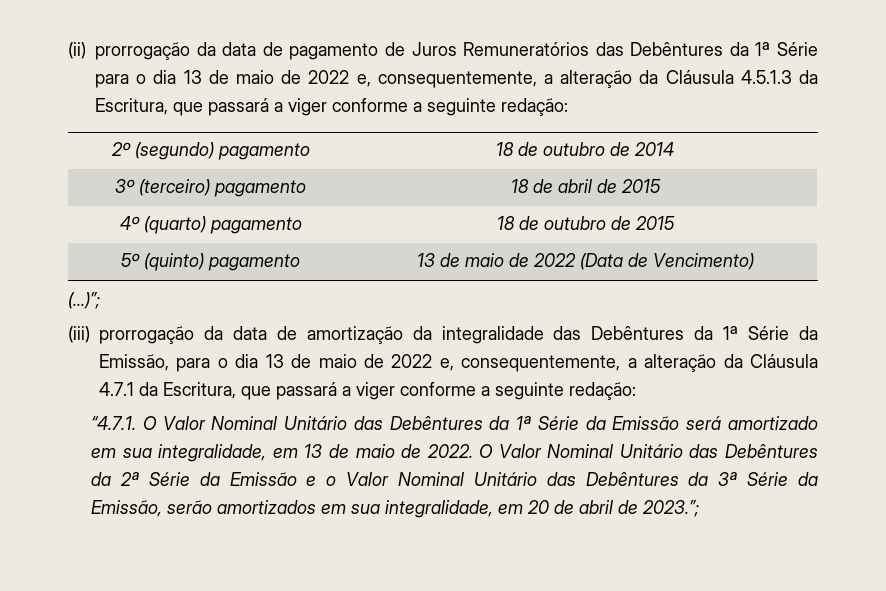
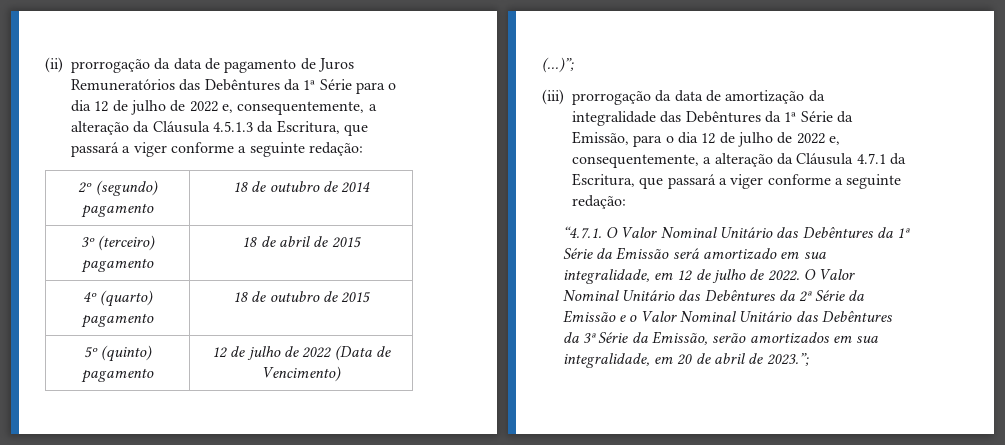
- (ii) prorrogação da data de pagamento de Juros Remuneratórios das Debêntures da 1ª Série para o dia 13 de maio de 2022 e, consequentemente, a alteração da Cláusula 4.5.1.3 da Escritura, que passará a viger conforme a seguinte redação:
+ (ii) prorrogação da data de pagamento de Juros Remuneratórios das Debêntures da 1ª Série para o dia 12 de julho de 2022 e, consequentemente, a alteração da Cláusula 4.5.1.3 da Escritura, que passará a viger conforme a seguinte redação:
- 5º (quinto) pagamento | 13 de maio de 2022 (Data de Vencimento)
+ 5º (quinto) pagamento | 12 de julho de 2022 (Data de Vencimento)
- (iii) prorrogação da data de amortização da integralidade das Debêntures da 1ª Série da Emissão, para o dia 13 de maio de 2022 e, consequentemente, a alteração da Cláusula 4.7.1 da Escritura, que passará a viger conforme a seguinte redação:
+ (iii) prorrogação da data de amortização da integralidade das Debêntures da 1ª Série da Emissão, para o dia 12 de julho de 2022 e, consequentemente, a alteração da Cláusula 4.7.1 da Escritura, que passará a viger conforme a seguinte redação:
- “4.7.1. O Valor Nominal Unitário das Debêntures da 1ª Série da Emissão será amortizado em sua integralidade, em 13 de maio de 2022.
+ “4.7.1. O Valor Nominal Unitário das Debêntures da 1ª Série da Emissão será amortizado em sua integralidade, em 12 de julho de 2022.

